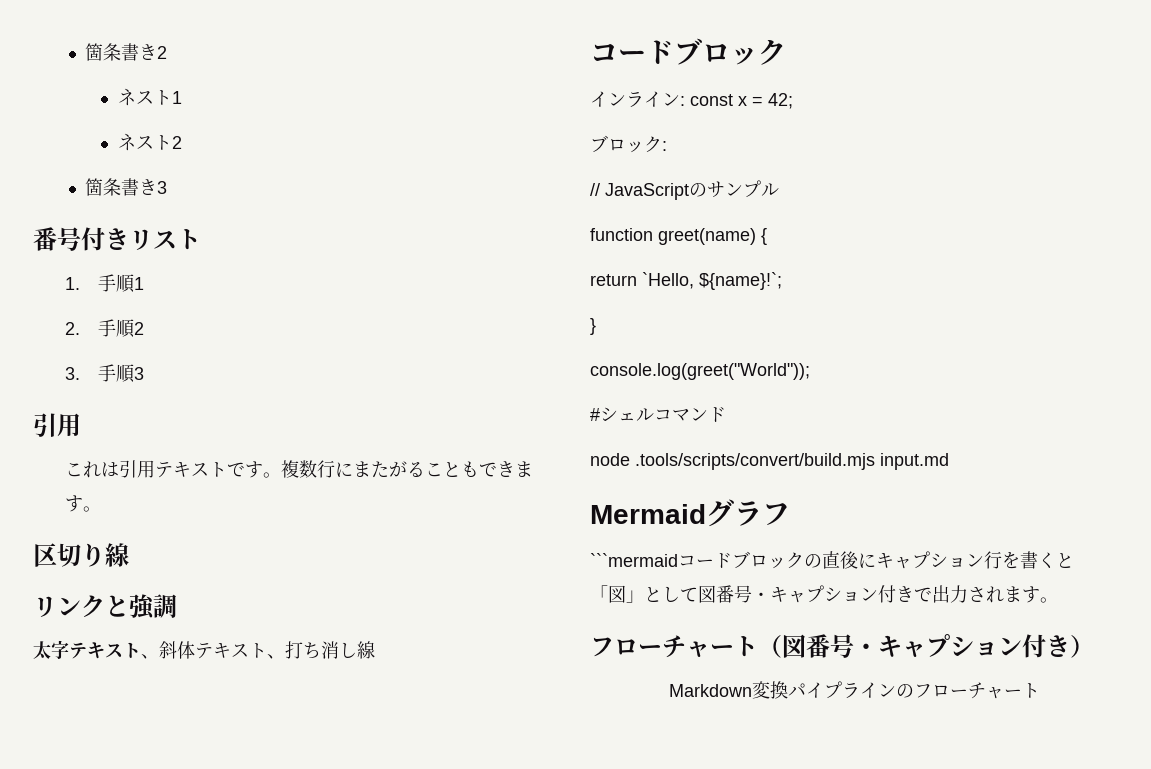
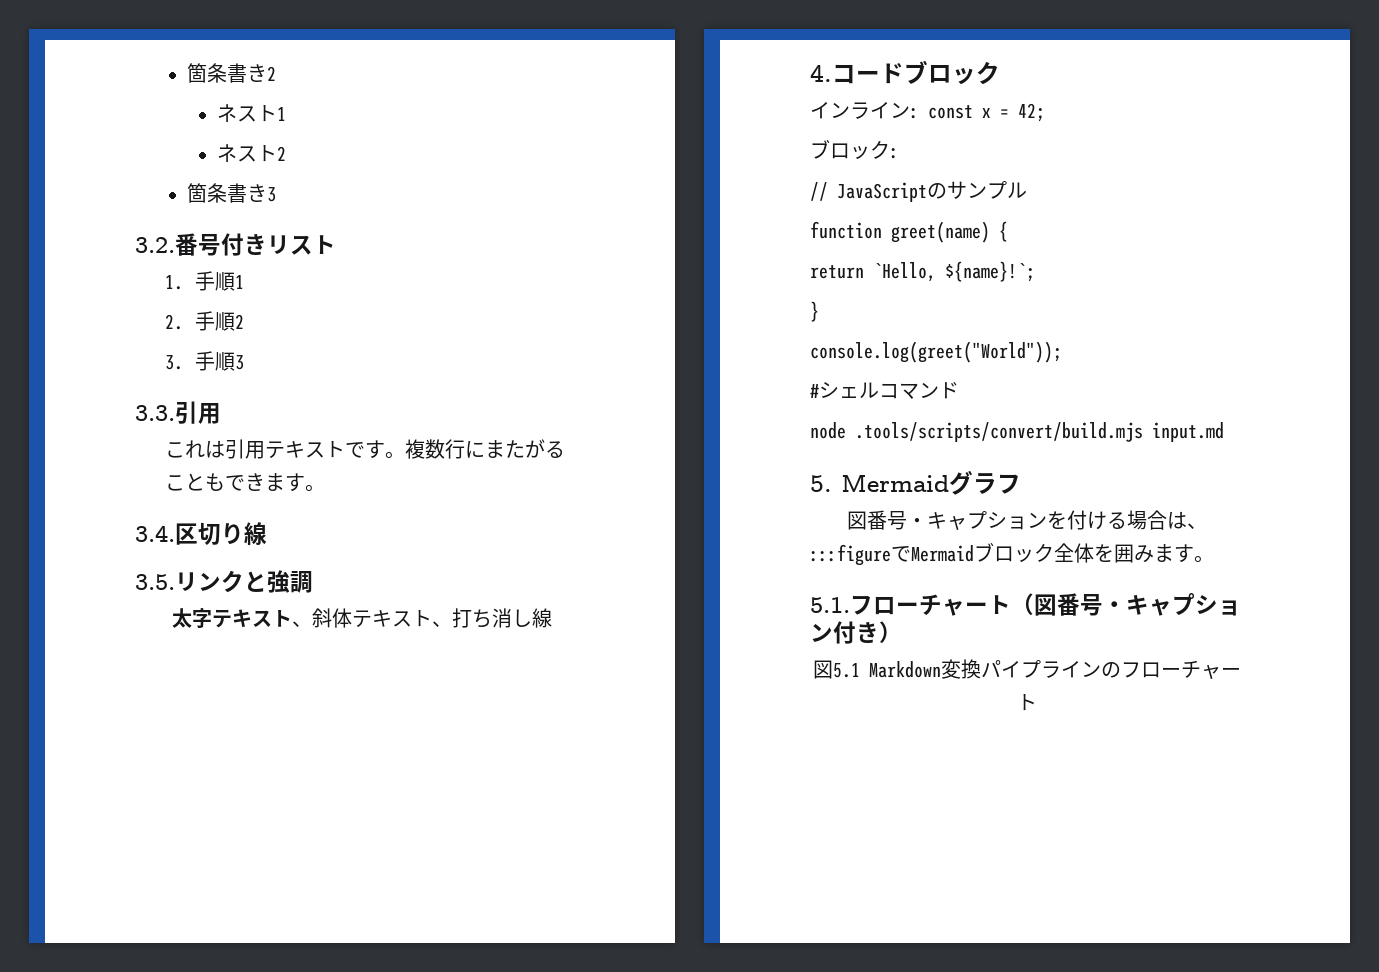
- 番号付きリスト
+ 3.2.番号付きリスト
  3.手順3
- 引用
+ 3.3.引用
- 区切り線
+ 3.4.区切り線
- リンクと強調
+ 3.5.リンクと強調
  太字テキスト、斜体テキスト、打ち消し線
- コードブロック
+ 4.コードブロック
- Mermaidグラフ
+ 5. Mermaidグラフ
- ```mermaidコードブロックの直後にキャプション行を書くと「図」として図番号・キャプション付きで出力されます。
- フローチャート（図番号・キャプション付き）
+ 図番号・キャプションを付ける場合は、:::figureでMermaidブロック全体を囲みます。
+ 5.1.フローチャート（図番号・キャプション付き）
- Markdown変換パイプラインのフローチャート
+ 図5.1 Markdown変換パイプラインのフローチャート

